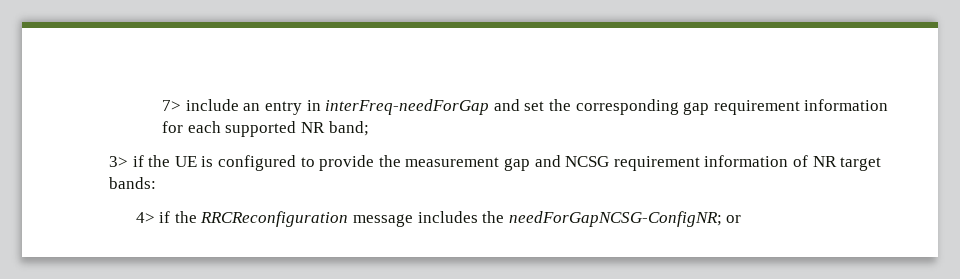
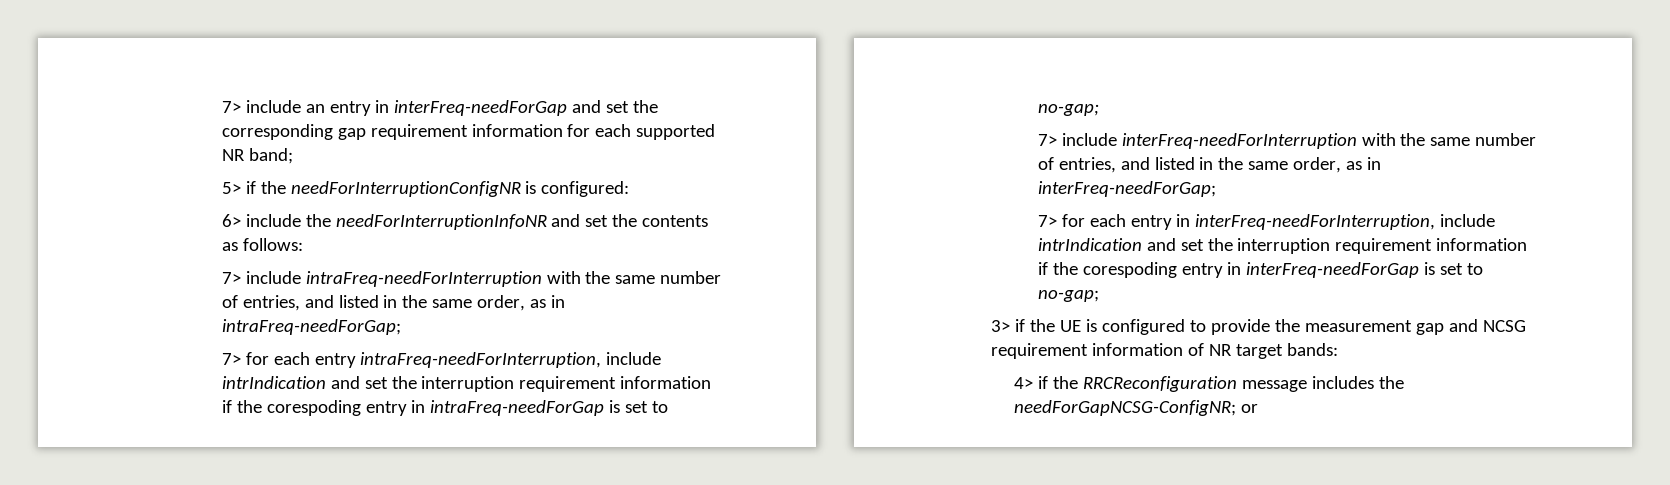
+ 5> if the needForInterruptionConfigNR is configured:
+ 6> include the needForInterruptionInfoNR and set the contents as follows:
+ 7> include intraFreq-needForInterruption with the same number of entries, and listed in the same order, as in intraFreq-needForGap;
+ 7> for each entry intraFreq-needForInterruption, include intrIndication and set the interruption requirement information if the corespoding entry in intraFreq-needForGap is set to no-gap;
+ 7> include interFreq-needForInterruption with the same number of entries, and listed in the same order, as in interFreq-needForGap;
+ 7> for each entry in interFreq-needForInterruption, include intrIndication and set the interruption requirement information if the corespoding entry in interFreq-needForGap is set to no-gap;

